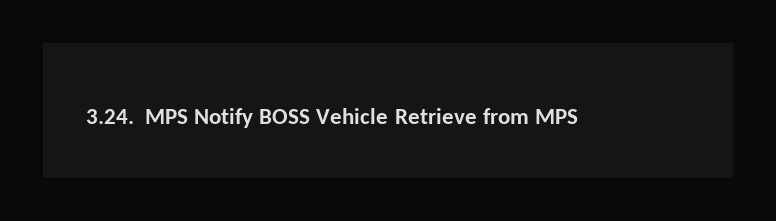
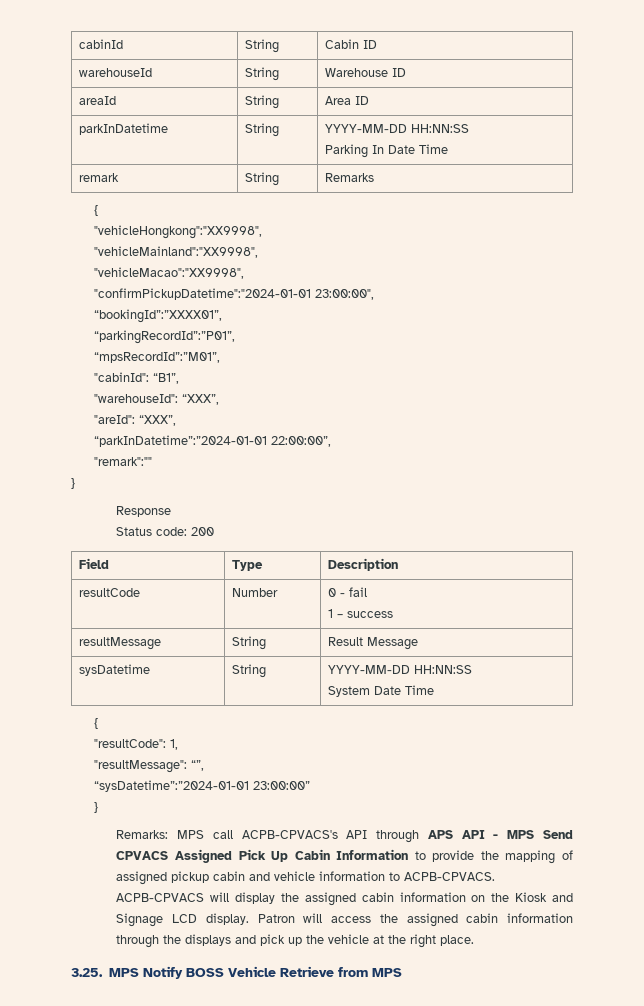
- 3.24. MPS Notify BOSS Vehicle Retrieve from MPS
+ cabinId | String | Cabin ID
+ warehouseId | String | Warehouse ID
+ areaId | String | Area ID
+ parkInDatetime | String | YYYY-MM-DD HH:NN:SS
+ Parking In Date Time
+ remark | String | Remarks
+ {
+ "vehicleHongkong":"XX9998",
+ "vehicleMainland":"XX9998",
+ "vehicleMacao":"XX9998",
+ "confirmPickupDatetime":"2024-01-01 23:00:00",
+ “bookingId”:”XXXX01”,
+ “parkingRecordId”:”P01”,
+ “mpsRecordId”:”M01”,
+ "cabinId": “B1”,
+ "warehouseId": “XXX”,
+ "areId": “XXX”,
+ “parkInDatetime”:”2024-01-01 22:00:00”,
+ "remark":""
+ }
+ Response
+ Status code: 200
+ Field | Type | Description
+ resultCode | Number | 0 - fail
+ 1 – success
+ resultMessage | String | Result Message
+ sysDatetime | String | YYYY-MM-DD HH:NN:SS
+ System Date Time
+ {
+ "resultCode": 1,
+ "resultMessage": “”,
+ “sysDatetime”:”2024-01-01 23:00:00”
+ }
+ Remarks: MPS call ACPB-CPVACS's API through APS API - MPS Send CPVACS Assigned Pick Up Cabin Information to provide the mapping of assigned pickup cabin and vehicle information to ACPB-CPVACS. ACPB-CPVACS will display the assigned cabin information on the Kiosk and Signage LCD display. Patron will access the assigned cabin information through the displays and pick up the vehicle at the right place.
+ 3.25. MPS Notify BOSS Vehicle Retrieve from MPS

